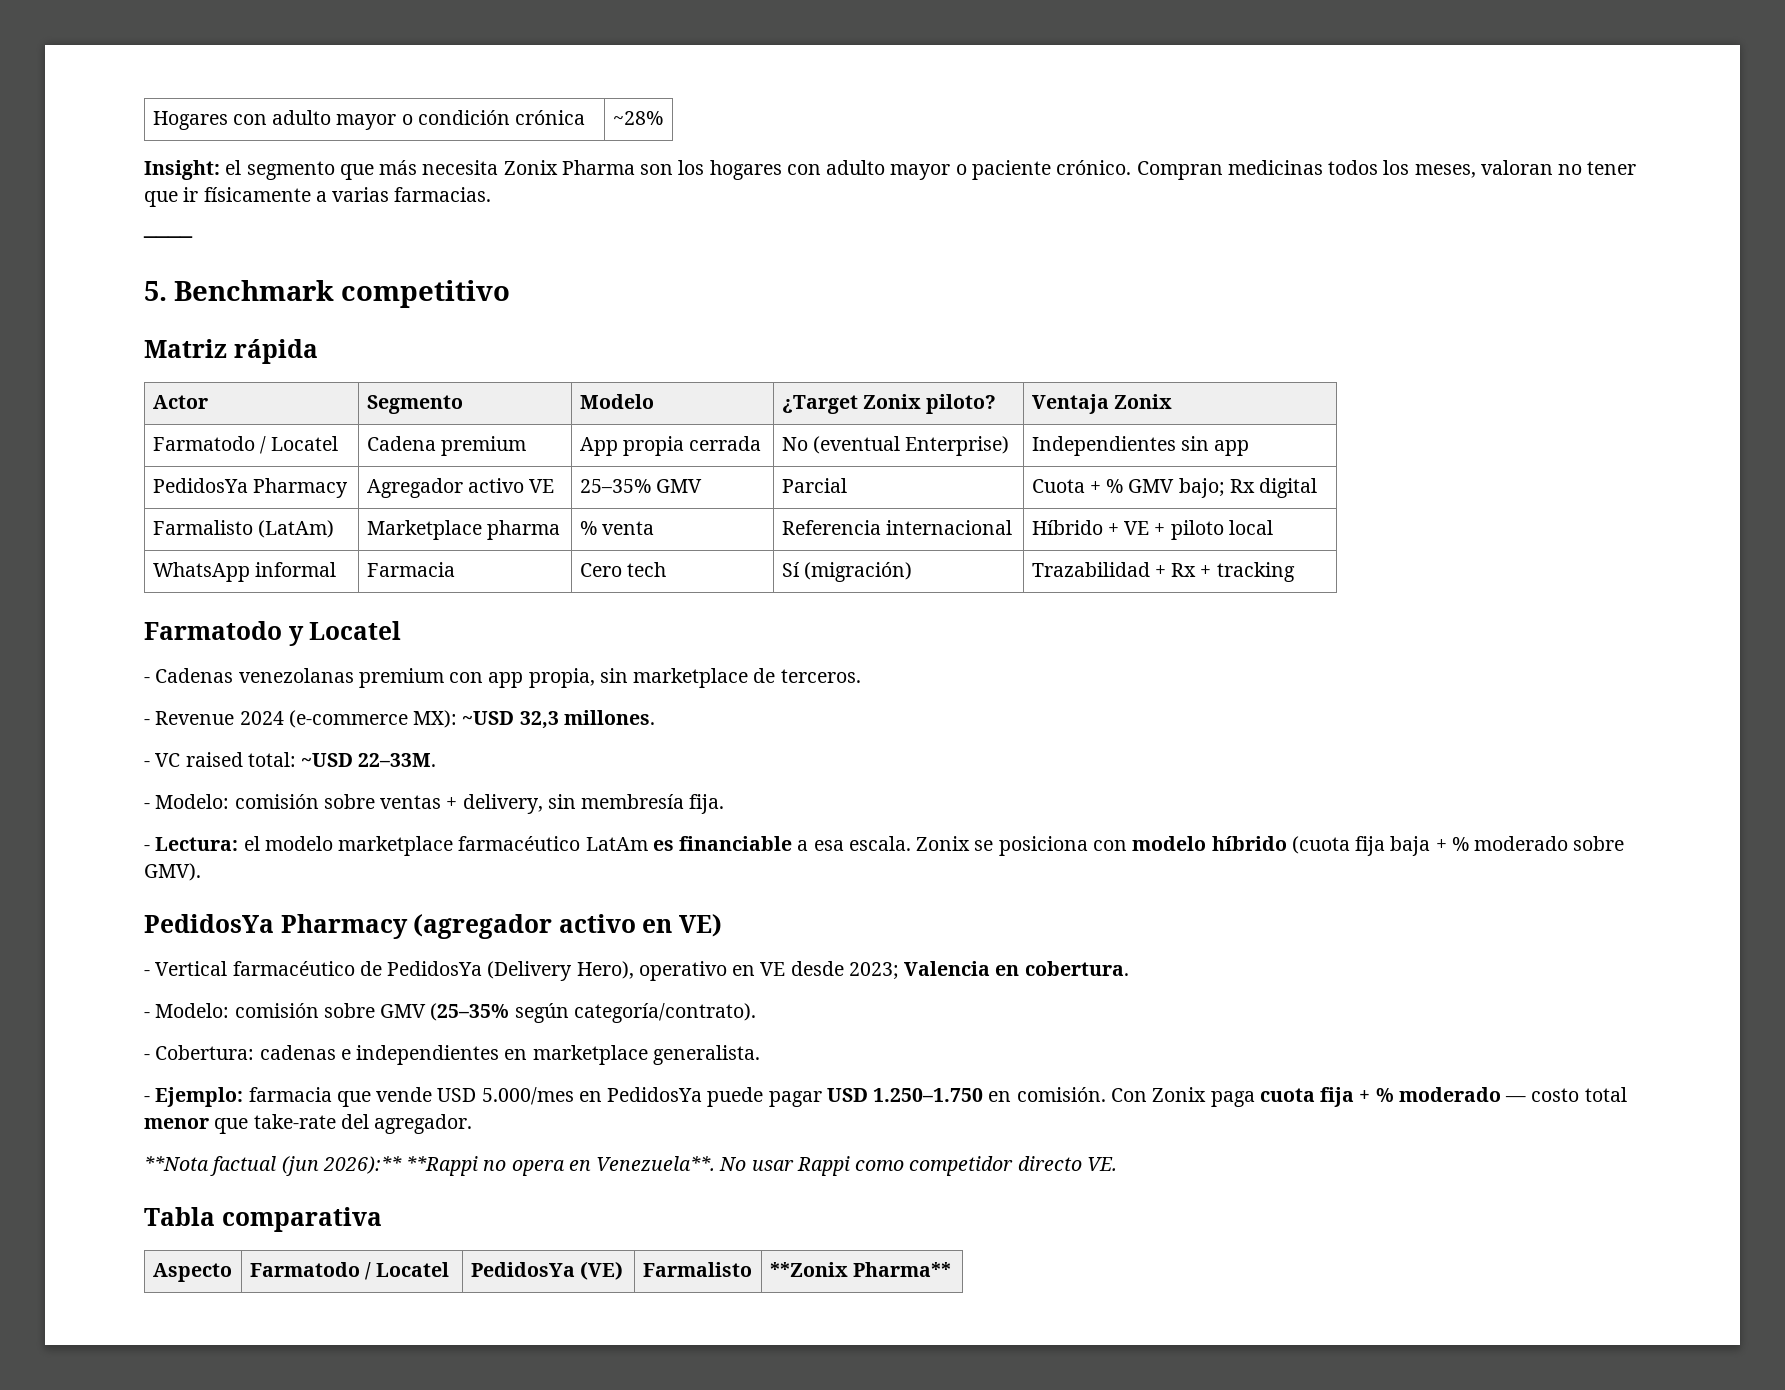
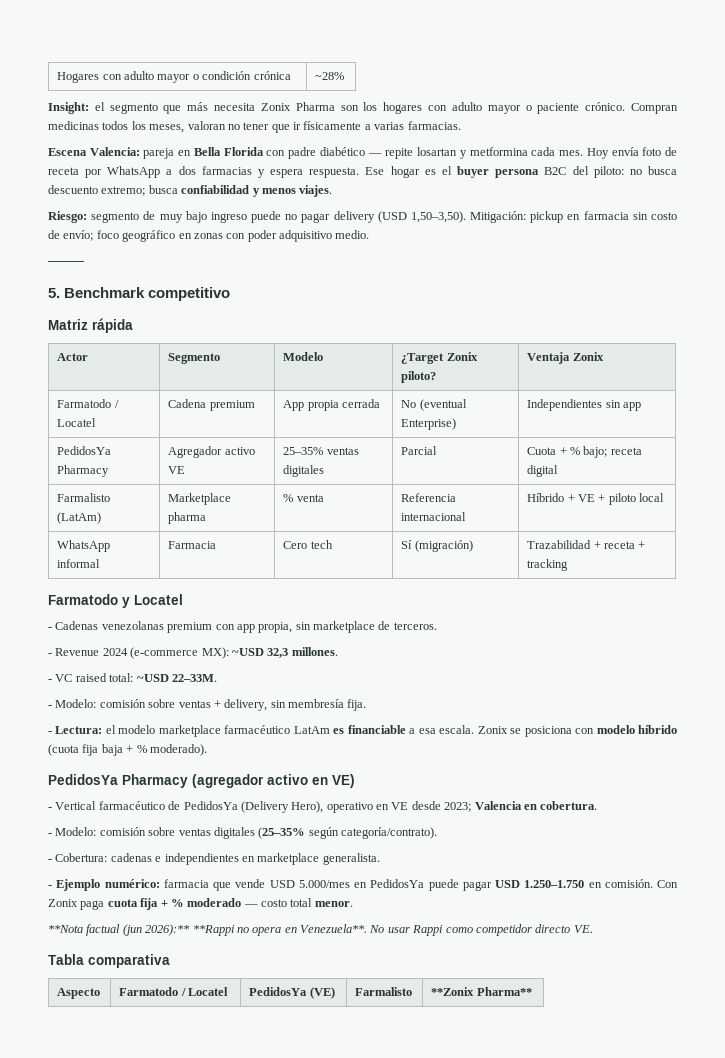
+ Escena Valencia: pareja en Bella Florida con padre diabético — repite losartan y metformina cada mes. Hoy envía foto de receta por WhatsApp a dos farmacias y espera respuesta. Ese hogar es el buyer persona B2C del piloto: no busca descuento extremo; busca confiabilidad y menos viajes.
+ Riesgo: segmento de muy bajo ingreso puede no pagar delivery (USD 1,50–3,50). Mitigación: pickup en farmacia sin costo de envío; foco geográfico en zonas con poder adquisitivo medio.
- PedidosYa Pharmacy | Agregador activo VE | 25–35% GMV | Parcial | Cuota + % GMV bajo; Rx digital
+ PedidosYa Pharmacy | Agregador activo VE | 25–35% ventas digitales | Parcial | Cuota + % bajo; receta digital
- WhatsApp informal | Farmacia | Cero tech | Sí (migración) | Trazabilidad + Rx + tracking
+ WhatsApp informal | Farmacia | Cero tech | Sí (migración) | Trazabilidad + receta + tracking
- Zonix se posiciona con modelo híbrido (cuota fija baja + % moderado sobre GMV).
+ Zonix se posiciona con modelo híbrido (cuota fija baja + % moderado).
- - Modelo: comisión sobre GMV (25–35% según categoría/contrato).
+ - Modelo: comisión sobre ventas digitales (25–35% según categoría/contrato).
- - Ejemplo: farmacia que vende USD 5.000/mes en PedidosYa puede pagar USD 1.250–1.750 en comisión.
+ - Ejemplo numérico: farmacia que vende USD 5.000/mes en PedidosYa puede pagar USD 1.250–1.750 en comisión.
- Con Zonix paga cuota fija + % moderado — costo total menor que take-rate del agregador.
+ Con Zonix paga cuota fija + % moderado — costo total menor.

